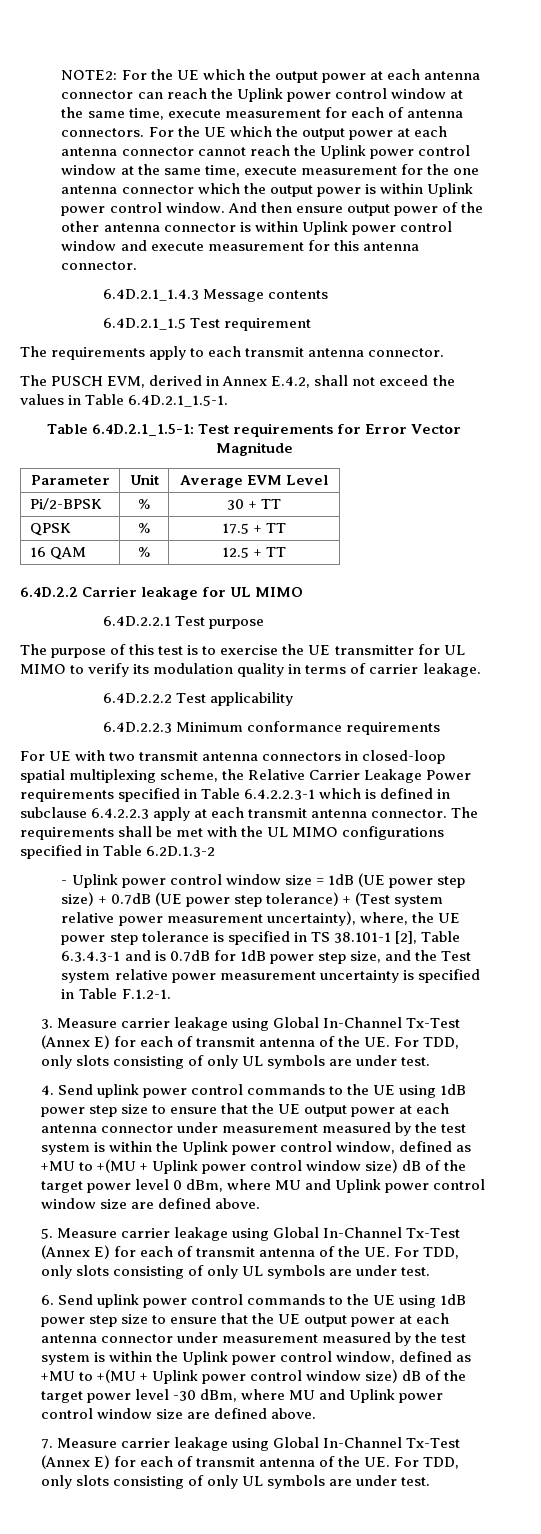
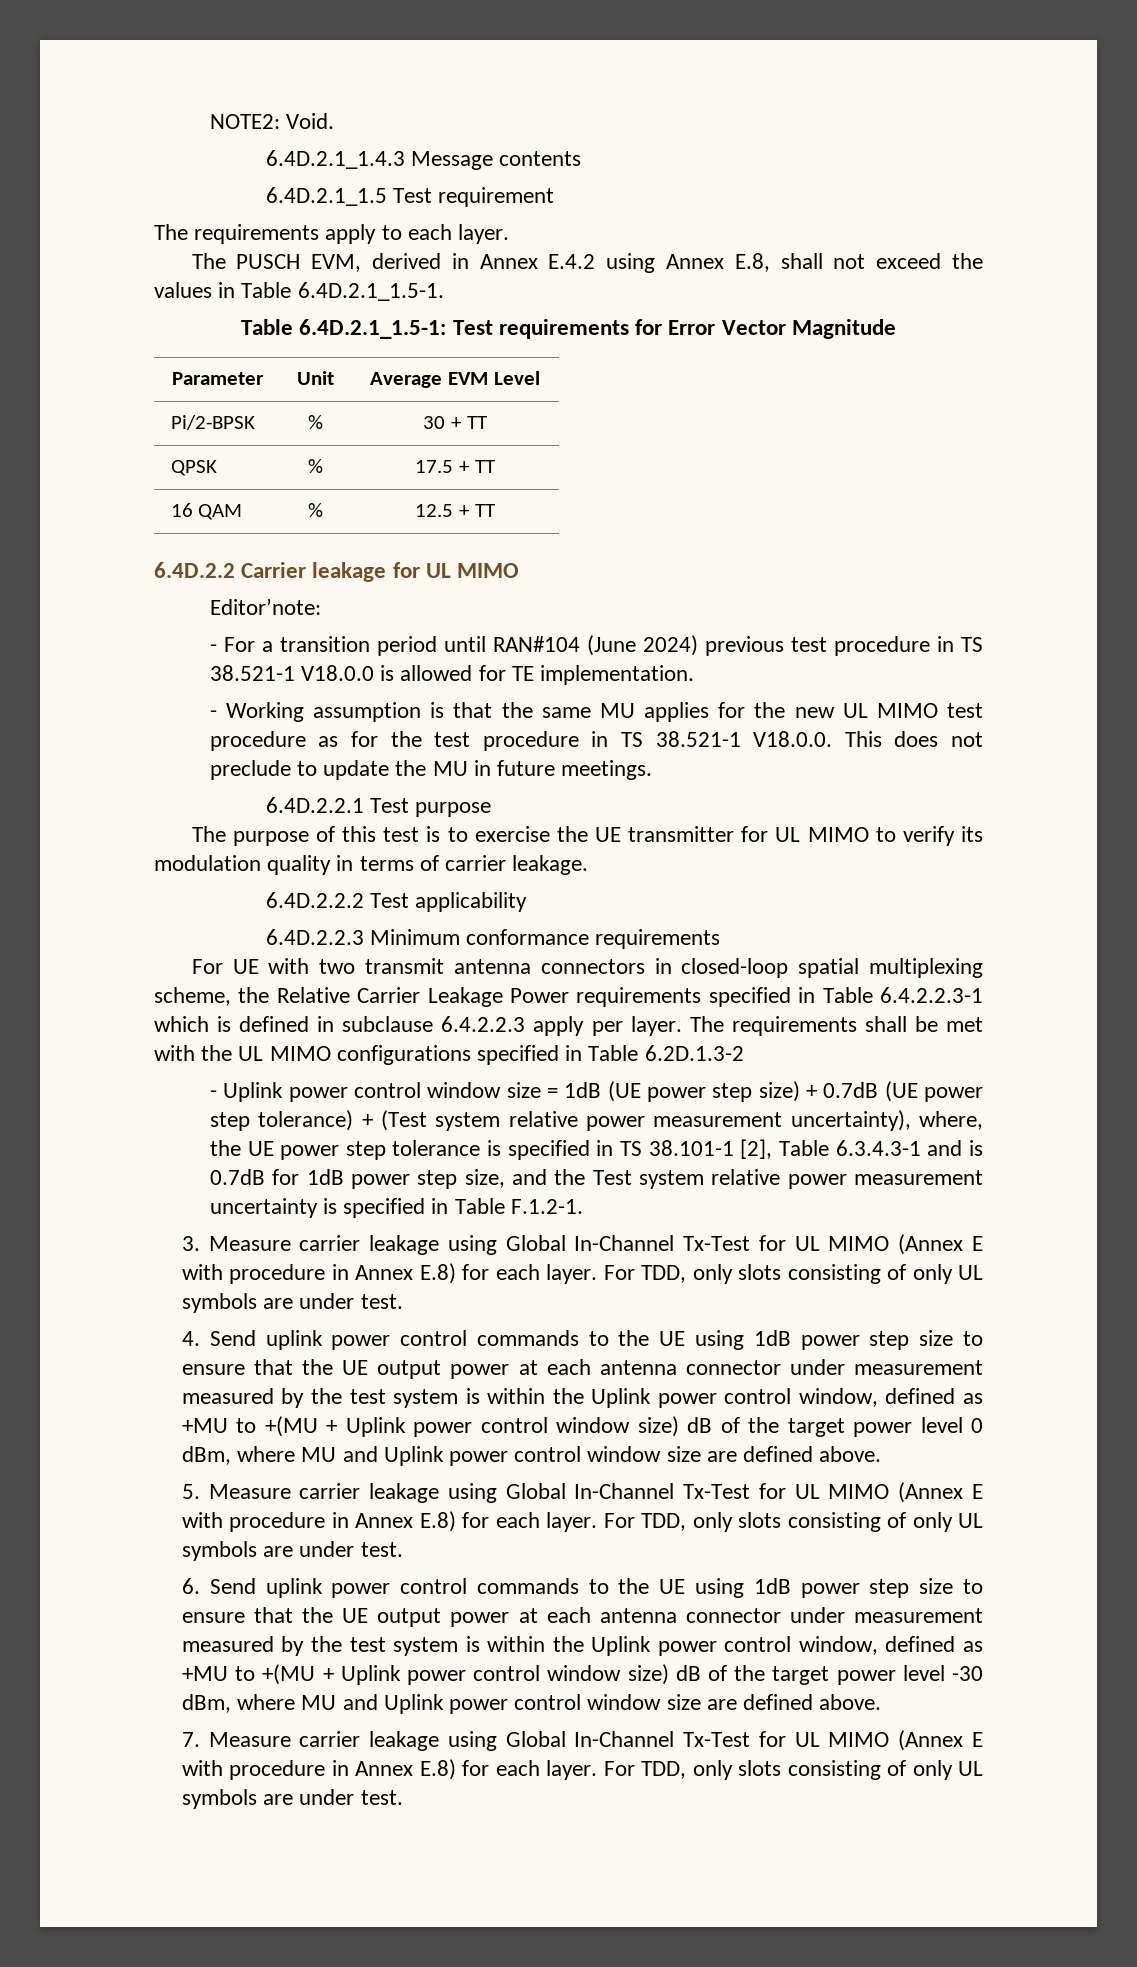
- NOTE2: For the UE which the output power at each antenna connector can reach the Uplink power control window at the same time, execute measurement for each of antenna connectors. For the UE which the output power at each antenna connector cannot reach the Uplink power control window at the same time, execute measurement for the one antenna connector which the output power is within Uplink power control window. And then ensure output power of the other antenna connector is within Uplink power control window and execute measurement for this antenna connector.
+ NOTE2: Void.
- The requirements apply to each transmit antenna connector.
+ The requirements apply to each layer.
- The PUSCH EVM, derived in Annex E.4.2, shall not exceed the values in Table 6.4D.2.1_1.5-1.
+ The PUSCH EVM, derived in Annex E.4.2 using Annex E.8, shall not exceed the values in Table 6.4D.2.1_1.5-1.
+ Editor’note:
+ - For a transition period until RAN#104 (June 2024) previous test procedure in TS 38.521-1 V18.0.0 is allowed for TE implementation.
+ - Working assumption is that the same MU applies for the new UL MIMO test procedure as for the test procedure in TS 38.521-1 V18.0.0. This does not preclude to update the MU in future meetings.
- For UE with two transmit antenna connectors in closed-loop spatial multiplexing scheme, the Relative Carrier Leakage Power requirements specified in Table 6.4.2.2.3-1 which is defined in subclause 6.4.2.2.3 apply at each transmit antenna connector.
+ For UE with two transmit antenna connectors in closed-loop spatial multiplexing scheme, the Relative Carrier Leakage Power requirements specified in Table 6.4.2.2.3-1 which is defined in subclause 6.4.2.2.3 apply per layer.
- 3. Measure carrier leakage using Global In-Channel Tx-Test (Annex E) for each of transmit antenna of the UE. For TDD, only slots consisting of only UL symbols are under test.
+ 3. Measure carrier leakage using Global In-Channel Tx-Test for UL MIMO (Annex E with procedure in Annex E.8) for each layer. For TDD, only slots consisting of only UL symbols are under test.
- 5. Measure carrier leakage using Global In-Channel Tx-Test (Annex E) for each of transmit antenna of the UE. For TDD, only slots consisting of only UL symbols are under test.
+ 5. Measure carrier leakage using Global In-Channel Tx-Test for UL MIMO (Annex E with procedure in Annex E.8) for each layer. For TDD, only slots consisting of only UL symbols are under test.
- 7. Measure carrier leakage using Global In-Channel Tx-Test (Annex E) for each of transmit antenna of the UE. For TDD, only slots consisting of only UL symbols are under test.
+ 7. Measure carrier leakage using Global In-Channel Tx-Test for UL MIMO (Annex E with procedure in Annex E.8) for each layer. For TDD, only slots consisting of only UL symbols are under test.

